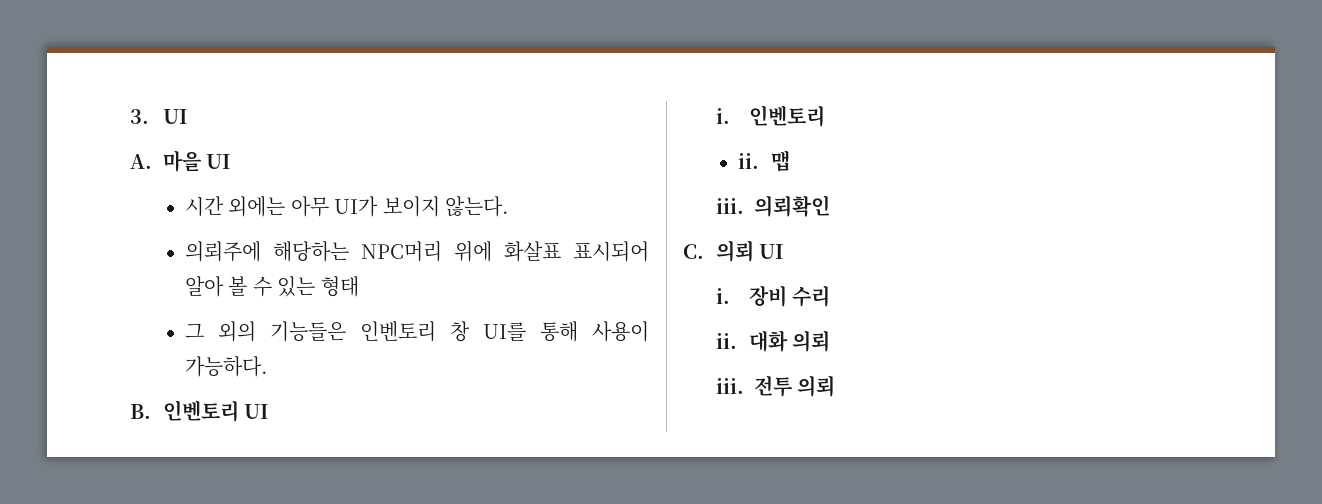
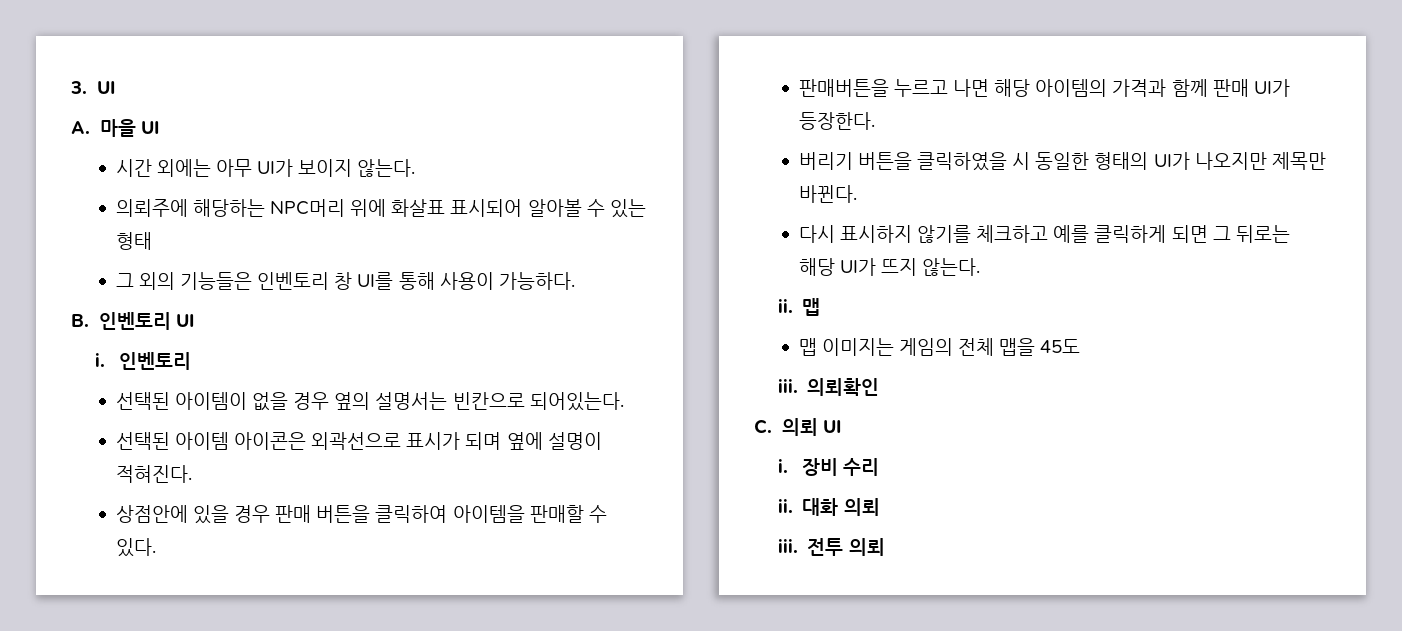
- 의뢰주에 해당하는 NPC머리 위에 화살표 표시되어 알아 볼 수 있는 형태
+ 의뢰주에 해당하는 NPC머리 위에 화살표 표시되어 알아볼 수 있는 형태
+ 선택된 아이템이 없을 경우 옆의 설명서는 빈칸으로 되어있는다.
+ 선택된 아이템 아이콘은 외곽선으로 표시가 되며 옆에 설명이 적혀진다.
+ 상점안에 있을 경우 판매 버튼을 클릭하여 아이템을 판매할 수 있다.
+ 판매버튼을 누르고 나면 해당 아이템의 가격과 함께 판매 UI가 등장한다.
+ 버리기 버튼을 클릭하였을 시 동일한 형태의 UI가 나오지만 제목만 바뀐다.
+ 다시 표시하지 않기를 체크하고 예를 클릭하게 되면 그 뒤로는 해당 UI가 뜨지 않는다.
  ii. 맵
+ 맵 이미지는 게임의 전체 맵을 45도

